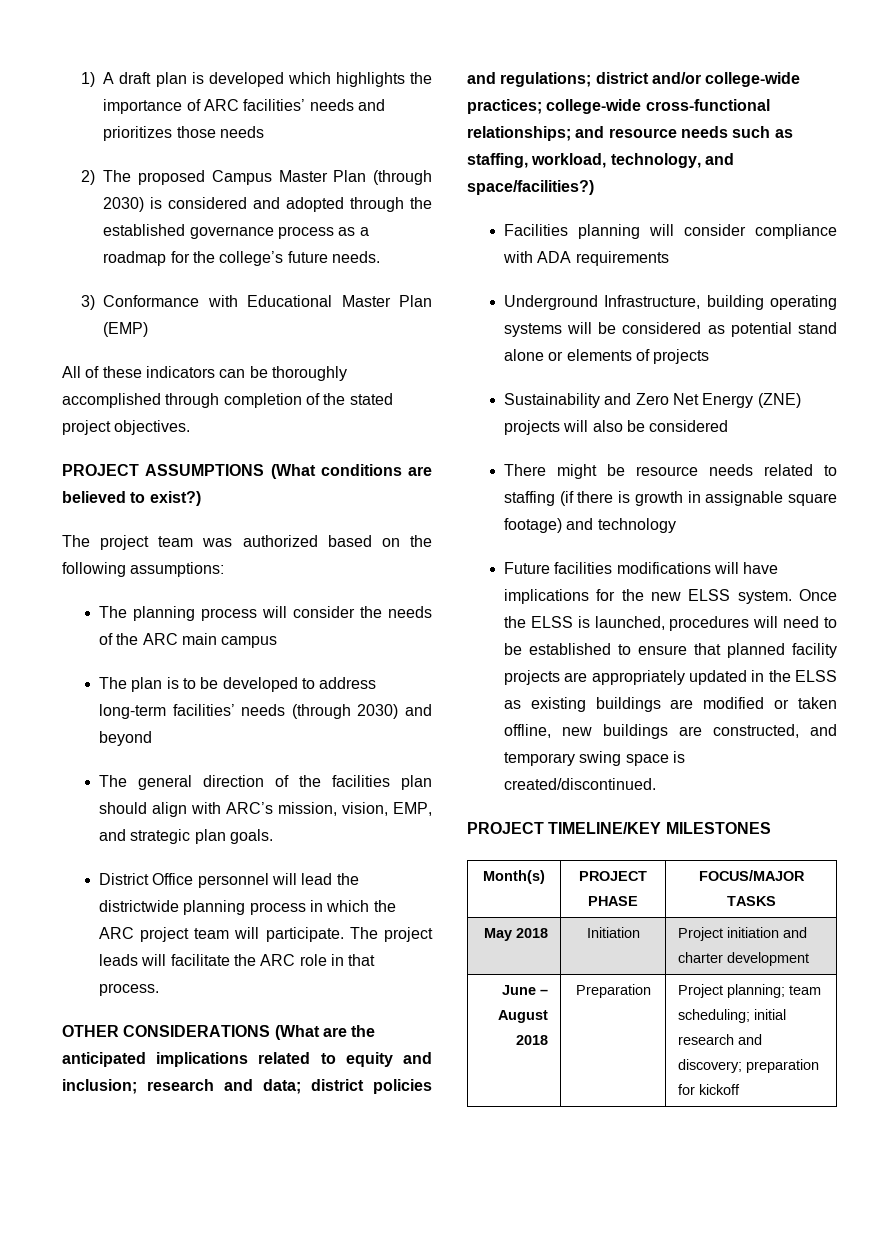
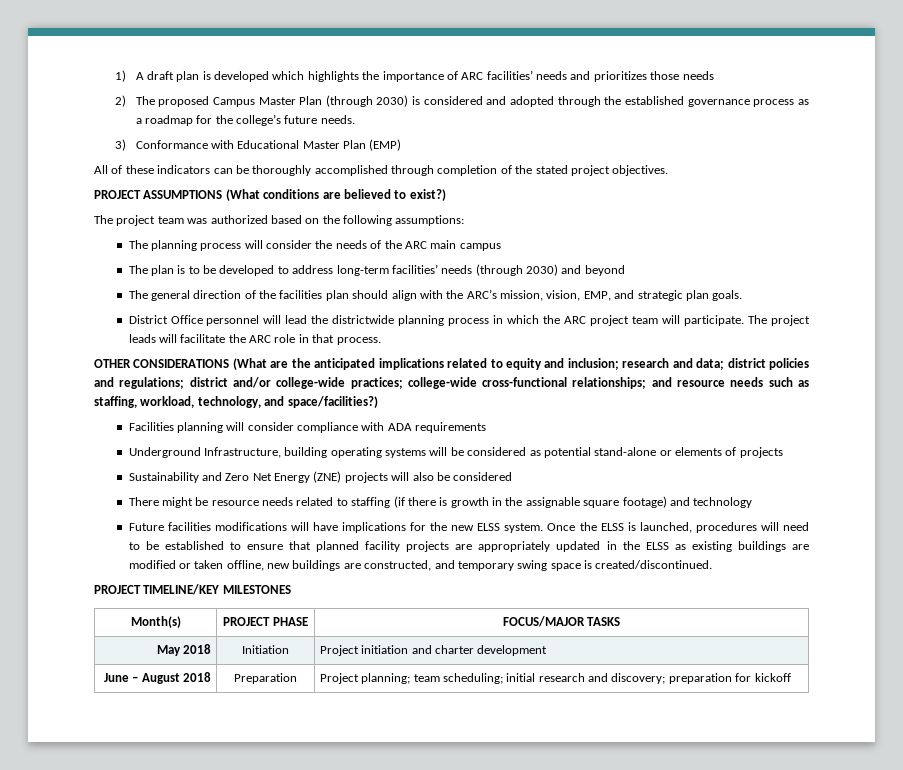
- The general direction of the facilities plan should align with ARC’s mission, vision, EMP, and strategic plan goals.
+ The general direction of the facilities plan should align with the ARC’s mission, vision, EMP, and strategic plan goals.
- Underground Infrastructure, building operating systems will be considered as potential stand alone or elements of projects
+ Underground Infrastructure, building operating systems will be considered as potential stand-alone or elements of projects
- There might be resource needs related to staffing (if there is growth in assignable square footage) and technology
+ There might be resource needs related to staffing (if there is growth in the assignable square footage) and technology

